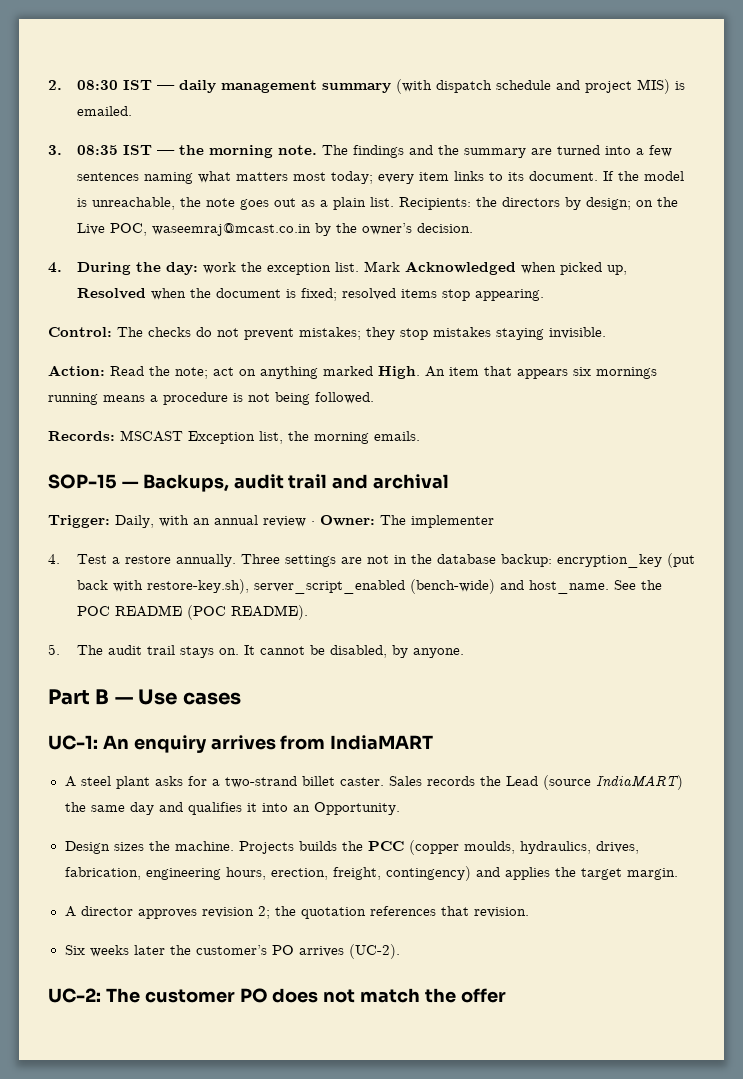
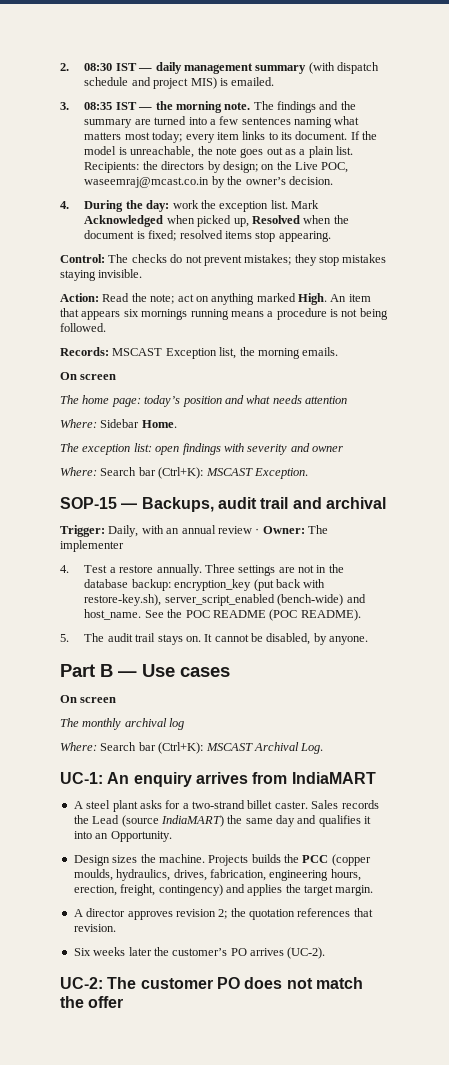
  Records: MSCAST Exception list, the morning emails.
+ On screen
+ The home page: today’s position and what needs attention
+ Where: Sidebar Home.
+ The exception list: open findings with severity and owner
+ Where: Search bar (Ctrl+K): MSCAST Exception.
  Part B — Use cases
+ On screen
+ The monthly archival log
+ Where: Search bar (Ctrl+K): MSCAST Archival Log.

